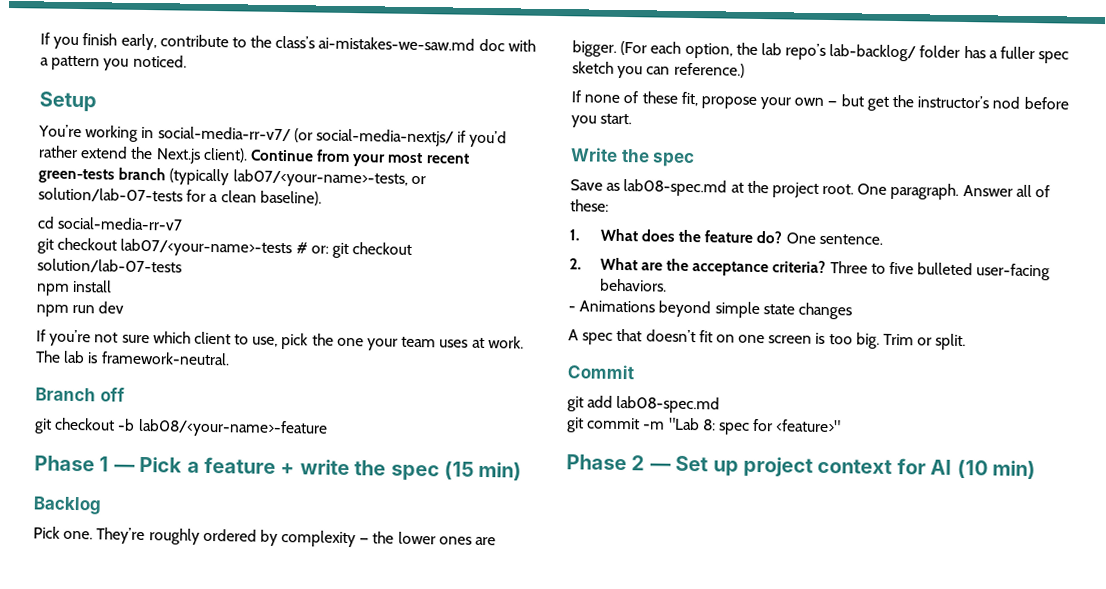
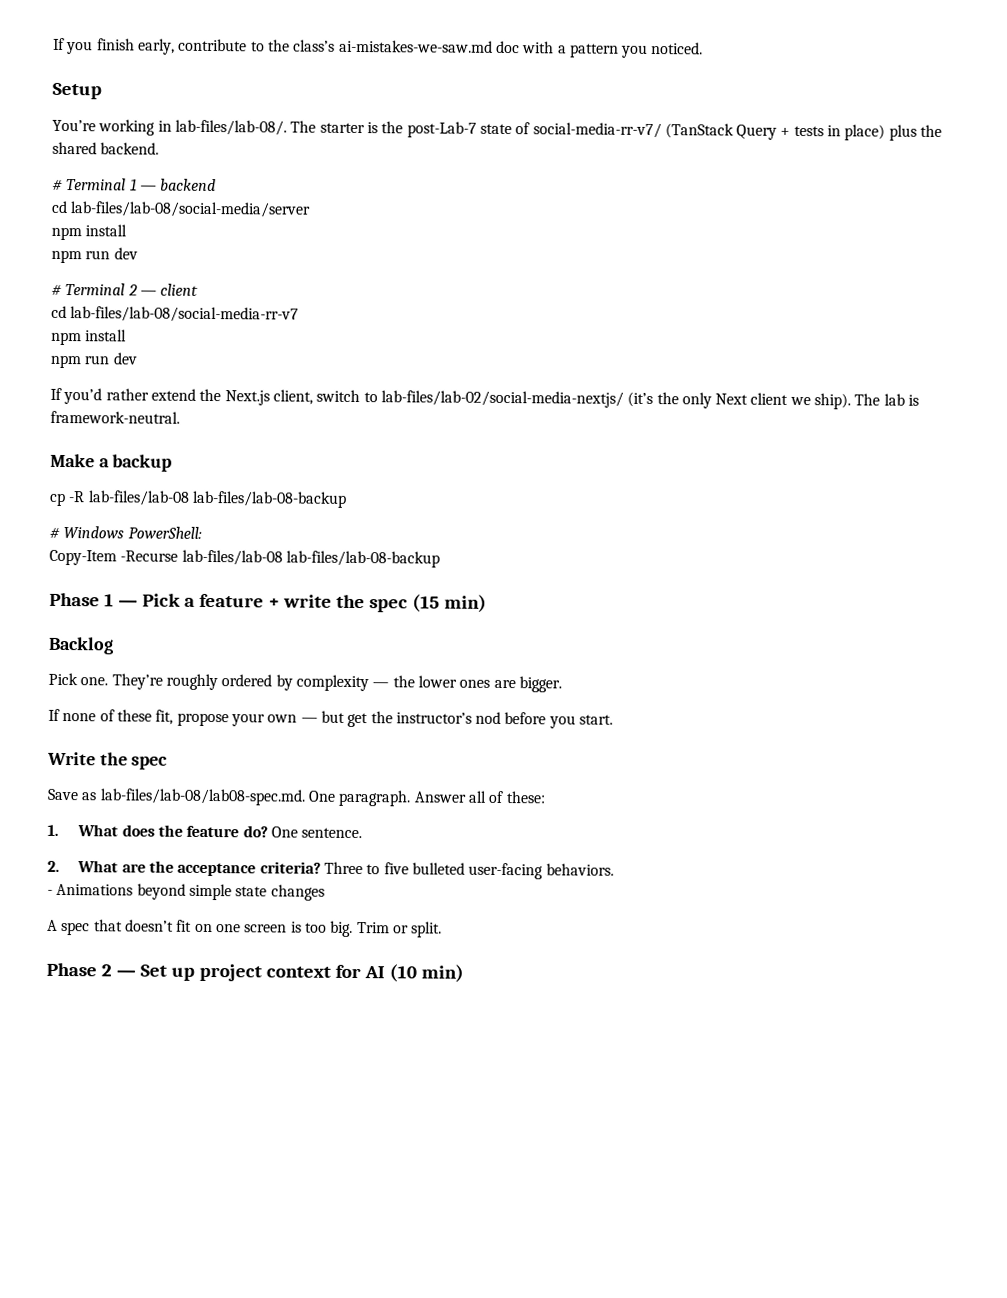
- You’re working in social-media-rr-v7/ (or social-media-nextjs/ if you’d rather extend the Next.js client). Continue from your most recent green-tests branch (typically lab07/<your-name>-tests, or solution/lab-07-tests for a clean baseline).
- cd social-media-rr-v7
- git checkout lab07/<your-name>-tests # or: git checkout solution/lab-07-tests
+ You’re working in lab-files/lab-08/. The starter is the post-Lab-7 state of social-media-rr-v7/ (TanStack Query + tests in place) plus the shared backend.
+ # Terminal 1 — backend
+ cd lab-files/lab-08/social-media/server
+ npm install
+ npm run dev
+ # Terminal 2 — client
+ cd lab-files/lab-08/social-media-rr-v7
- If you’re not sure which client to use, pick the one your team uses at work. The lab is framework-neutral.
- Branch off
- git checkout -b lab08/<your-name>-feature
+ If you’d rather extend the Next.js client, switch to lab-files/lab-02/social-media-nextjs/ (it’s the only Next client we ship). The lab is framework-neutral.
+ Make a backup
+ cp -R lab-files/lab-08 lab-files/lab-08-backup
+ # Windows PowerShell:
+ Copy-Item -Recurse lab-files/lab-08 lab-files/lab-08-backup
- (For each option, the lab repo’s lab-backlog/ folder has a fuller spec sketch you can reference.)
- Save as lab08-spec.md at the project root. One paragraph.
+ Save as lab-files/lab-08/lab08-spec.md. One paragraph.
- Commit
- git add lab08-spec.md
- git commit -m "Lab 8: spec for <feature>"

